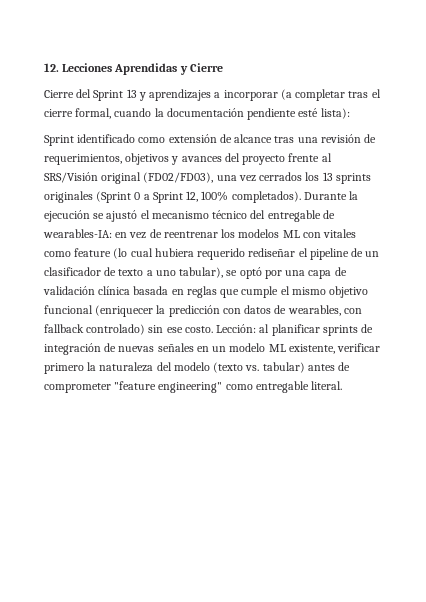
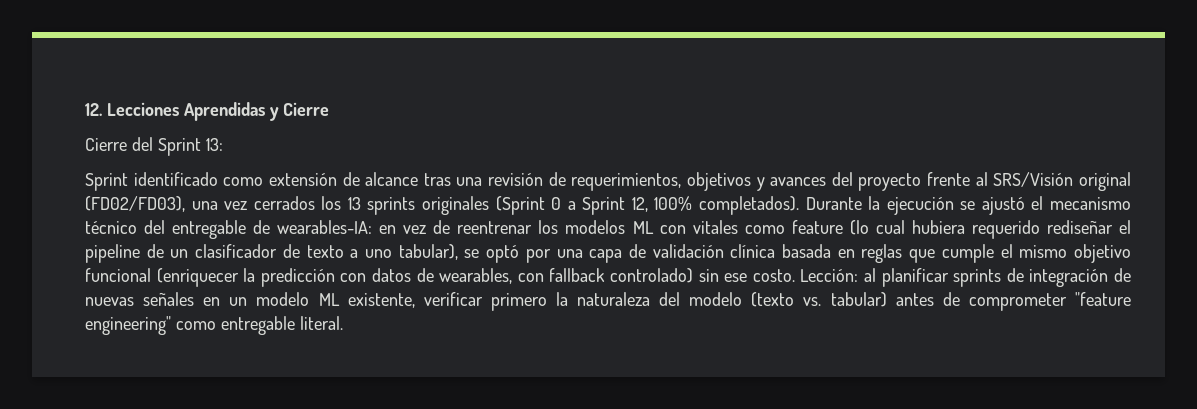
- Cierre del Sprint 13 y aprendizajes a incorporar (a completar tras el cierre formal, cuando la documentación pendiente esté lista):
+ Cierre del Sprint 13:

